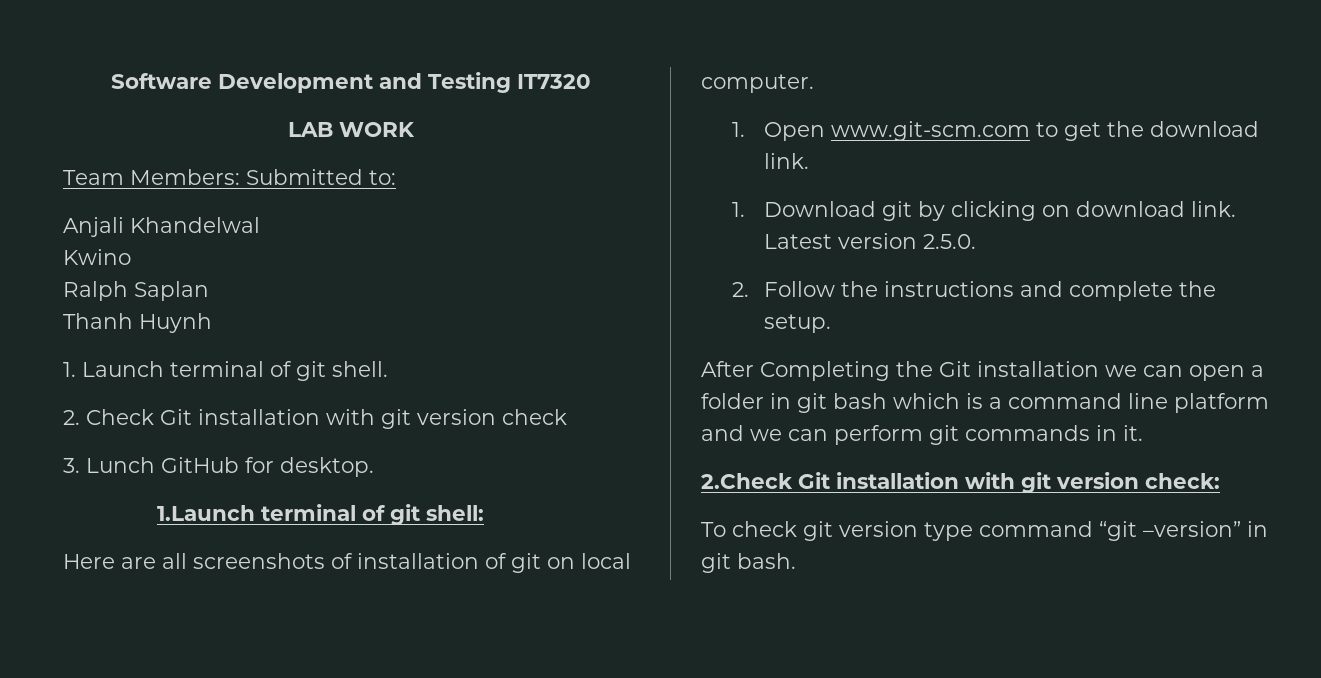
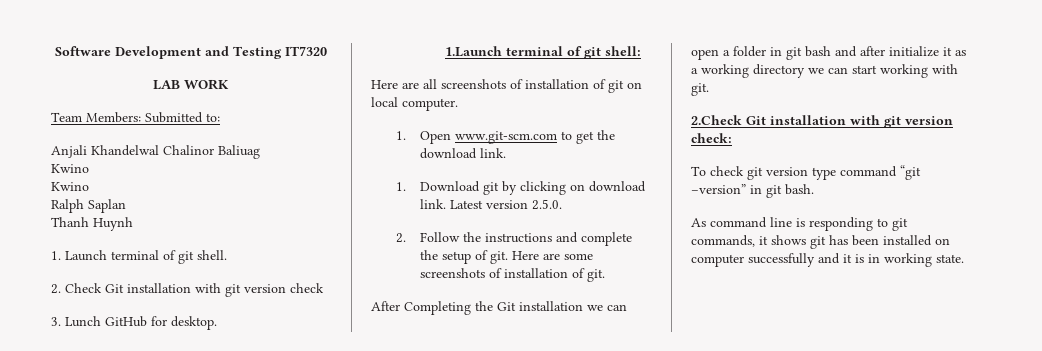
- Anjali Khandelwal
+ Anjali Khandelwal Chalinor Baliuag
+ Kwino
- 2. Follow the instructions and complete the setup.
+ 2. Follow the instructions and complete the setup of git. Here are some screenshots of installation of git.
- After Completing the Git installation we can open a folder in git bash which is a command line platform and we can perform git commands in it.
+ After Completing the Git installation we can open a folder in git bash and after initialize it as a working directory we can start working with git.
+ As command line is responding to git commands, it shows git has been installed on computer successfully and it is in working state.

